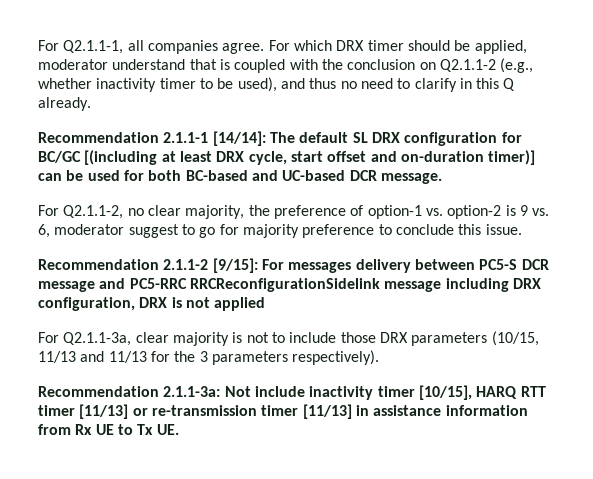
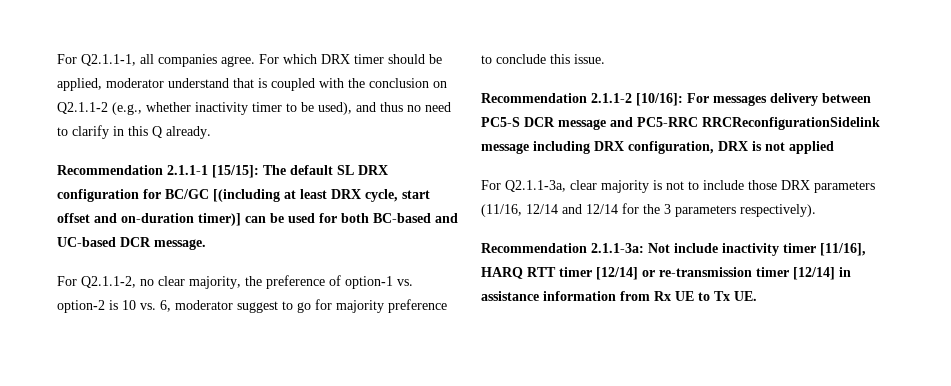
- Recommendation 2.1.1-1 [14/14]: The default SL DRX configuration for BC/GC [(including at least DRX cycle, start offset and on-duration timer)] can be used for both BC-based and UC-based DCR message.
+ Recommendation 2.1.1-1 [15/15]: The default SL DRX configuration for BC/GC [(including at least DRX cycle, start offset and on-duration timer)] can be used for both BC-based and UC-based DCR message.
- For Q2.1.1-2, no clear majority, the preference of option-1 vs. option-2 is 9 vs. 6, moderator suggest to go for majority preference to conclude this issue.
+ For Q2.1.1-2, no clear majority, the preference of option-1 vs. option-2 is 10 vs. 6, moderator suggest to go for majority preference to conclude this issue.
- Recommendation 2.1.1-2 [9/15]: For messages delivery between PC5-S DCR message and PC5-RRC RRCReconfigurationSidelink message including DRX configuration, DRX is not applied
+ Recommendation 2.1.1-2 [10/16]: For messages delivery between PC5-S DCR message and PC5-RRC RRCReconfigurationSidelink message including DRX configuration, DRX is not applied
- For Q2.1.1-3a, clear majority is not to include those DRX parameters (10/15, 11/13 and 11/13 for the 3 parameters respectively).
+ For Q2.1.1-3a, clear majority is not to include those DRX parameters (11/16, 12/14 and 12/14 for the 3 parameters respectively).
- Recommendation 2.1.1-3a: Not include inactivity timer [10/15], HARQ RTT timer [11/13] or re-transmission timer [11/13] in assistance information from Rx UE to Tx UE.
+ Recommendation 2.1.1-3a: Not include inactivity timer [11/16], HARQ RTT timer [12/14] or re-transmission timer [12/14] in assistance information from Rx UE to Tx UE.

